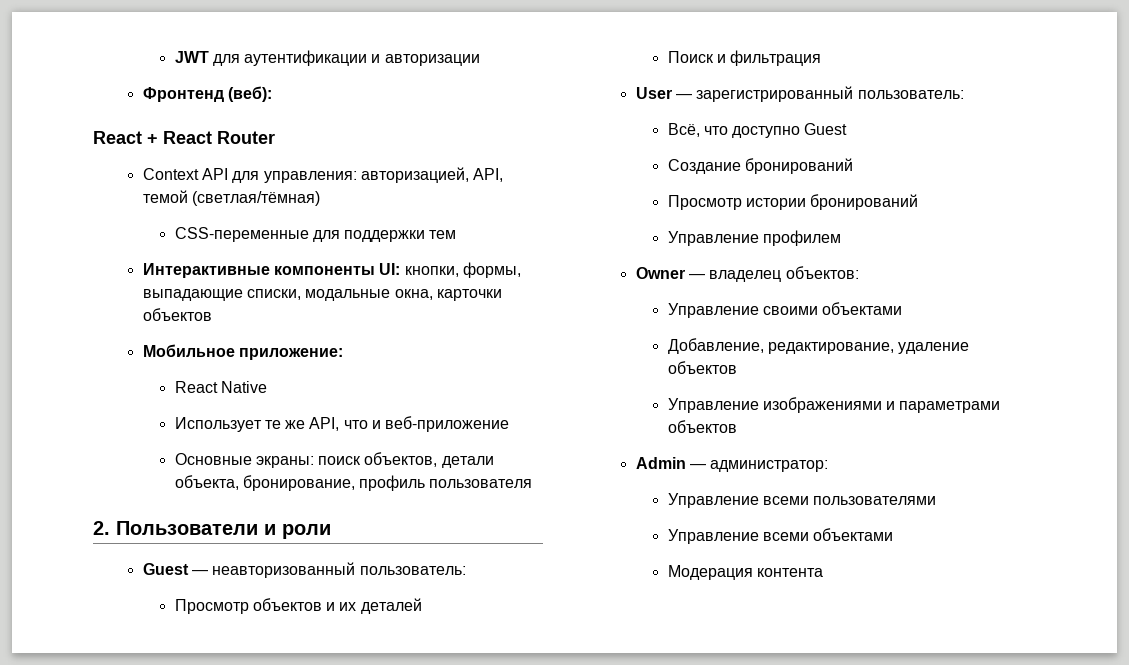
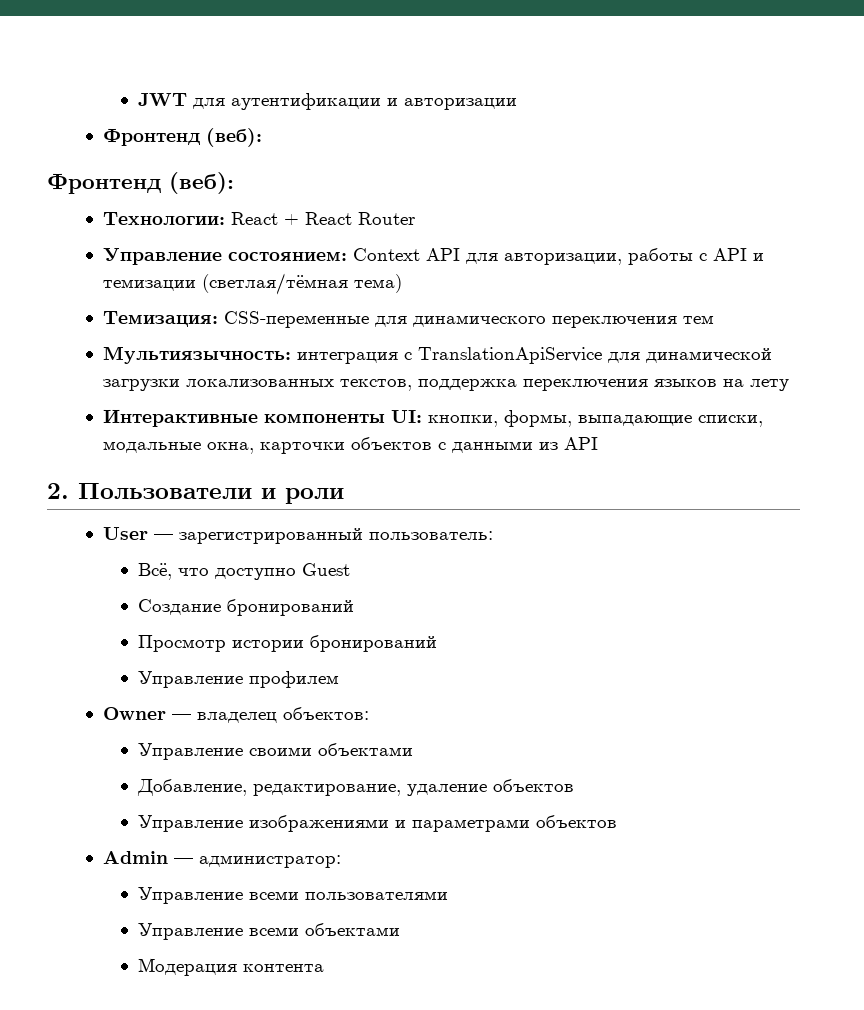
  JWT для аутентификации и авторизации
  Фронтенд (веб):
- React + React Router
+ Фронтенд (веб):
+ Технологии: React + React Router
- Context API для управления: авторизацией, API, темой (светлая/тёмная)
- CSS-переменные для поддержки тем
+ Управление состоянием: Context API для авторизации, работы с API и темизации (светлая/тёмная тема)
+ Темизация: CSS-переменные для динамического переключения тем
+ Мультиязычность: интеграция с TranslationApiService для динамической загрузки локализованных текстов, поддержка переключения языков на лету
- Интерактивные компоненты UI: кнопки, формы, выпадающие списки, модальные окна, карточки объектов
- Мобильное приложение:
- React Native
- Использует те же API, что и веб-приложение
- Основные экраны: поиск объектов, детали объекта, бронирование, профиль пользователя
+ Интерактивные компоненты UI: кнопки, формы, выпадающие списки, модальные окна, карточки объектов с данными из API
  2. Пользователи и роли
- Guest — неавторизованный пользователь:
- Просмотр объектов и их деталей
- Поиск и фильтрация

